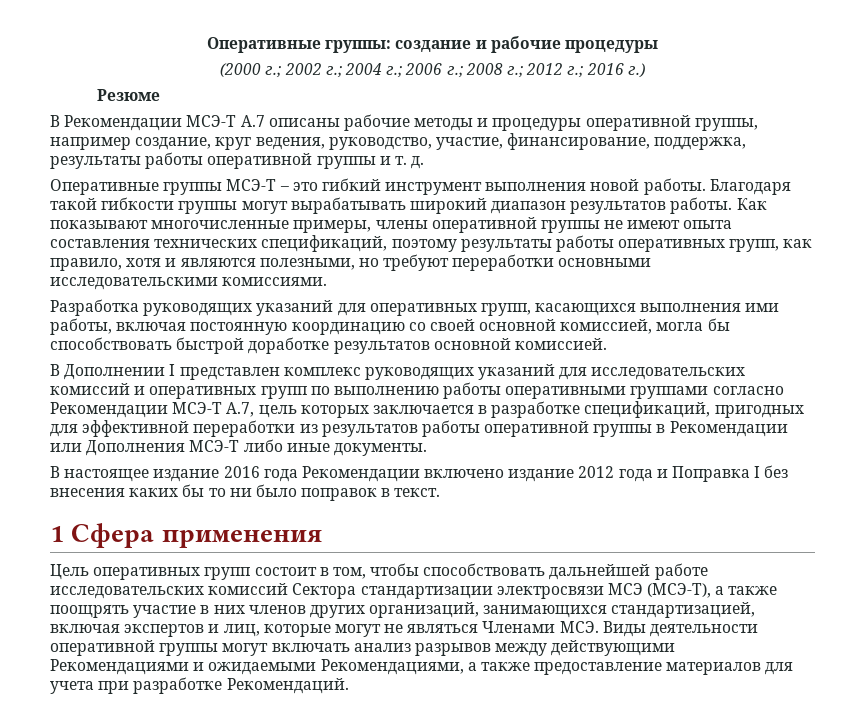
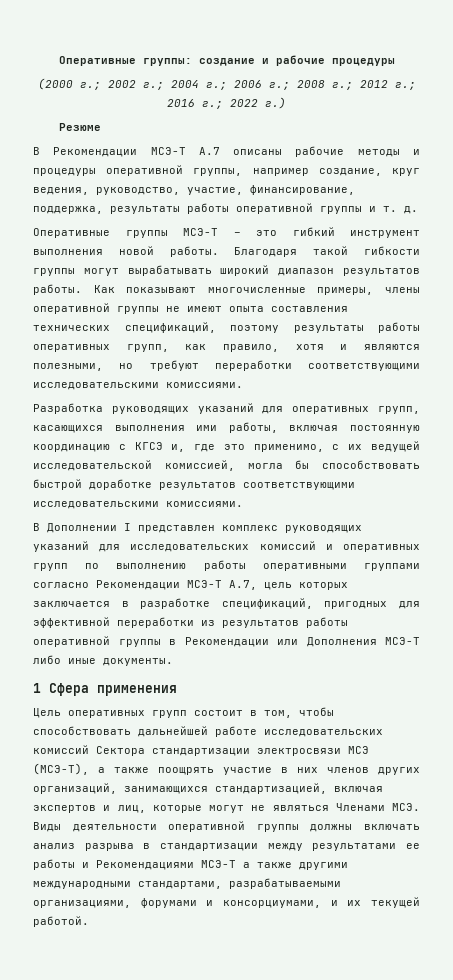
- (2000 г.; 2002 г.; 2004 г.; 2006 г.; 2008 г.; 2012 г.; 2016 г.)
+ (2000 г.; 2002 г.; 2004 г.; 2006 г.; 2008 г.; 2012 г.; 2016 г.; 2022 г.)
- Как показывают многочисленные примеры, члены оперативной группы не имеют опыта составления технических спецификаций, поэтому результаты работы оперативных групп, как правило, хотя и являются полезными, но требуют переработки основными исследовательскими комиссиями.
+ Как показывают многочисленные примеры, члены оперативной группы не имеют опыта составления технических спецификаций, поэтому результаты работы оперативных групп, как правило, хотя и являются полезными, но требуют переработки соответствующими исследовательскими комиссиями.
- Разработка руководящих указаний для оперативных групп, касающихся выполнения ими работы, включая постоянную координацию со своей основной комиссией, могла бы способствовать быстрой доработке результатов основной комиссией.
+ Разработка руководящих указаний для оперативных групп, касающихся выполнения ими работы, включая постоянную координацию с КГСЭ и, где это применимо, с их ведущей исследовательской комиссией, могла бы способствовать быстрой доработке результатов соответствующими исследовательскими комиссиями.
- В настоящее издание 2016 года Рекомендации включено издание 2012 года и Поправка I без внесения каких бы то ни было поправок в текст.
- Цель оперативных групп состоит в том, чтобы способствовать дальнейшей работе исследовательских комиссий Сектора стандартизации электросвязи МСЭ (МСЭ-Т), а также поощрять участие в них членов других организаций, занимающихся стандартизацией, включая экспертов и лиц, которые могут не являться Членами МСЭ. Виды деятельности оперативной группы могут включать анализ разрывов между действующими Рекомендациями и ожидаемыми Рекомендациями, а также предоставление материалов для учета при разработке Рекомендаций.
+ Цель оперативных групп состоит в том, чтобы способствовать дальнейшей работе исследовательских комиссий Сектора стандартизации электросвязи МСЭ (МСЭ-Т), а также поощрять участие в них членов других организаций, занимающихся стандартизацией, включая экспертов и лиц, которые могут не являться Членами МСЭ. Виды деятельности оперативной группы должны включать анализ разрыва в стандартизации между результатами ее работы и Рекомендациями МСЭ-Т а также другими международными стандартами, разрабатываемыми организациями, форумами и консорциумами, и их текущей работой.

